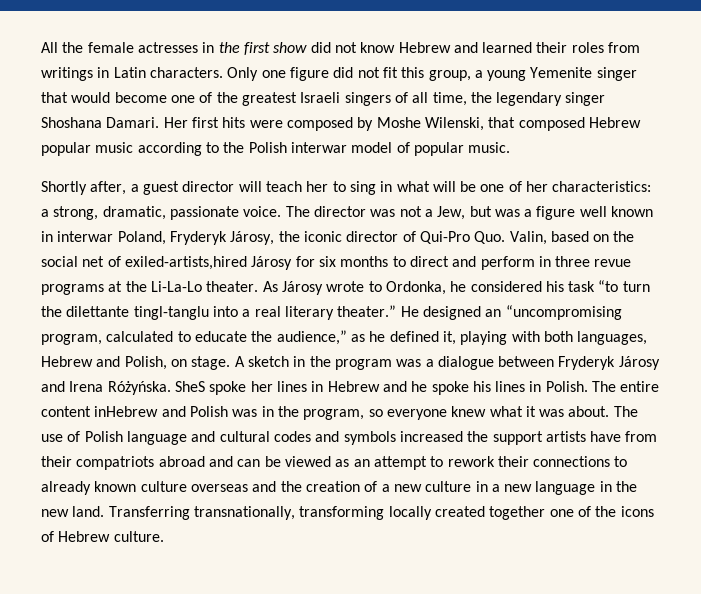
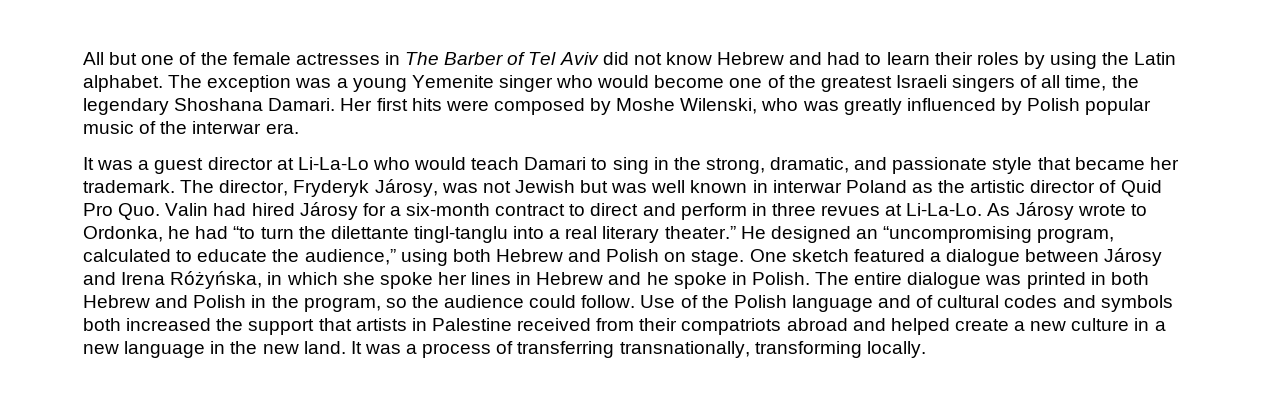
- All the female actresses in the first show did not know Hebrew and learned their roles from writings in Latin characters. Only one figure did not fit this group, a young Yemenite singer that would become one of the greatest Israeli singers of all time, the legendary singer Shoshana Damari.
+ All but one of the female actresses in The Barber of Tel Aviv did not know Hebrew and had to learn their roles by using the Latin alphabet. The exception was a young Yemenite singer who would become one of the greatest Israeli singers of all time, the legendary Shoshana Damari.
- Her first hits were composed by Moshe Wilenski, that composed Hebrew popular music according to the Polish interwar model of popular music.
- Shortly after, a guest director will teach her to sing in what will be one of her characteristics: a strong, dramatic, passionate voice. The director was not a Jew, but was a figure well known in interwar Poland, Fryderyk Járosy, the iconic director of Qui-Pro Quo. Valin, based on the social net of exiled-artists,hired Járosy for six months to direct and perform in three revue programs at the Li-La-Lo theater.
+ Her first hits were composed by Moshe Wilenski, who was greatly influenced by Polish popular music of the interwar era.
+ It was a guest director at Li-La-Lo who would teach Damari to sing in the strong, dramatic, and passionate style that became her trademark. The director, Fryderyk Járosy, was not Jewish but was well known in interwar Poland as the artistic director of Quid Pro Quo. Valin had hired Járosy for a six-month contract to direct and perform in three revues at Li-La-Lo.
- As Járosy wrote to Ordonka, he considered his task “to turn the dilettante tingl-tanglu into a real literary theater.”
+ As Járosy wrote to Ordonka, he had “to turn the dilettante tingl-tanglu into a real literary theater.”
- He designed an “uncompromising program, calculated to educate the audience,” as he defined it, playing with both languages, Hebrew and Polish, on stage.
+ He designed an “uncompromising program, calculated to educate the audience,” using both Hebrew and Polish on stage.
- A sketch in the program was a dialogue between Fryderyk Járosy and Irena Różyńska. SheS spoke her lines in Hebrew and he spoke his lines in Polish.
+ One sketch featured a dialogue between Járosy and Irena Różyńska, in which she spoke her lines in Hebrew and he spoke in Polish.
- The entire content inHebrew and Polish was in the program, so everyone knew what it was about. The use of Polish language and cultural codes and symbols increased the support artists have from their compatriots abroad and can be viewed as an attempt to rework their connections to already known culture overseas and the creation of a new culture in a new language in the new land.
+ The entire dialogue was printed in both Hebrew and Polish in the program, so the audience could follow. Use of the Polish language and of cultural codes and symbols both increased the support that artists in Palestine received from their compatriots abroad and helped create a new culture in a new language in the new land.
- Transferring transnationally, transforming locally created together one of the icons of Hebrew culture.
+ It was a process of transferring transnationally, transforming locally.

